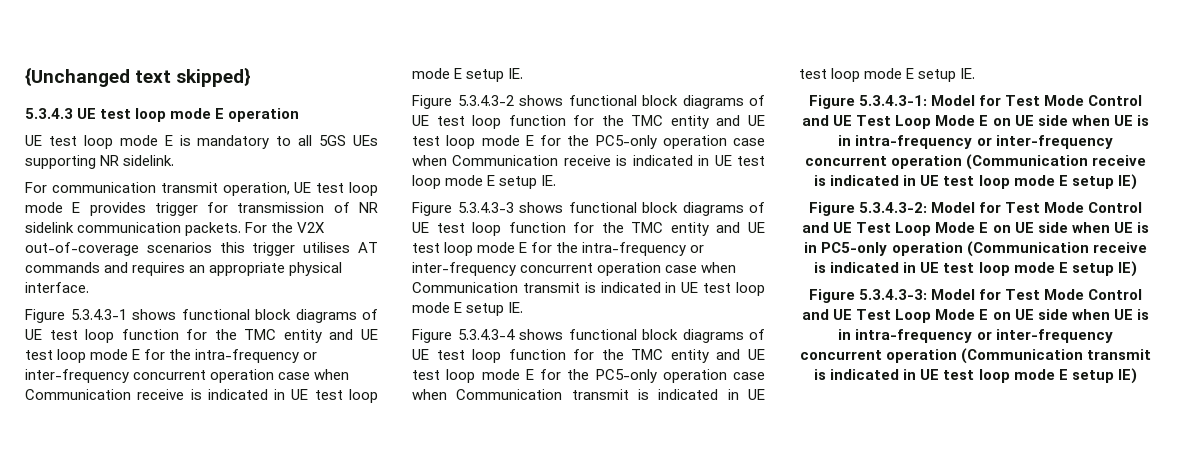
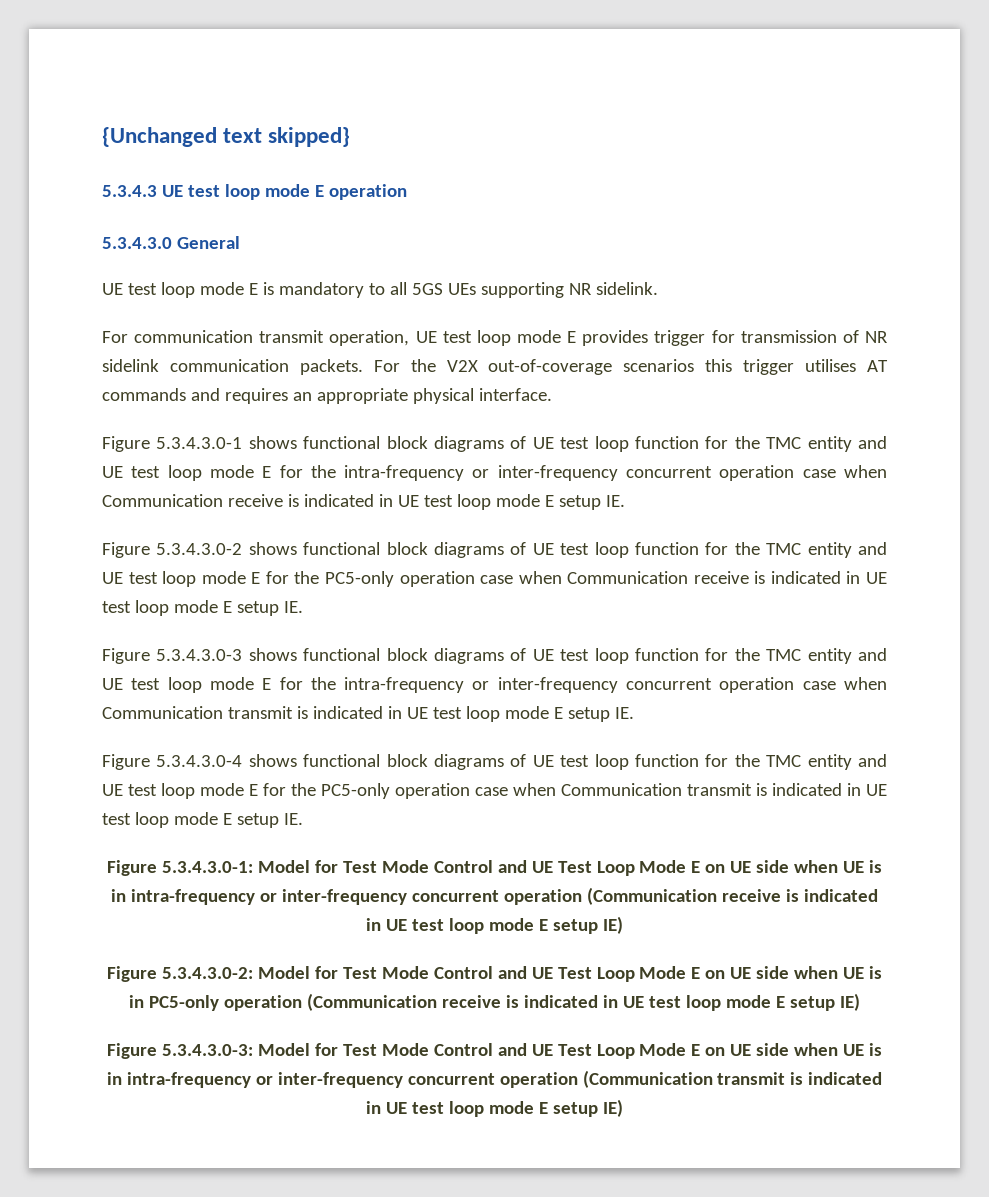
+ 5.3.4.3.0 General
- Figure 5.3.4.3-1 shows functional block diagrams of UE test loop function for the TMC entity and UE test loop mode E for the intra-frequency or inter-frequency concurrent operation case when Communication receive is indicated in UE test loop mode E setup IE.
+ Figure 5.3.4.3.0-1 shows functional block diagrams of UE test loop function for the TMC entity and UE test loop mode E for the intra-frequency or inter-frequency concurrent operation case when Communication receive is indicated in UE test loop mode E setup IE.
- Figure 5.3.4.3-2 shows functional block diagrams of UE test loop function for the TMC entity and UE test loop mode E for the PC5-only operation case when Communication receive is indicated in UE test loop mode E setup IE.
+ Figure 5.3.4.3.0-2 shows functional block diagrams of UE test loop function for the TMC entity and UE test loop mode E for the PC5-only operation case when Communication receive is indicated in UE test loop mode E setup IE.
- Figure 5.3.4.3-3 shows functional block diagrams of UE test loop function for the TMC entity and UE test loop mode E for the intra-frequency or inter-frequency concurrent operation case when Communication transmit is indicated in UE test loop mode E setup IE.
+ Figure 5.3.4.3.0-3 shows functional block diagrams of UE test loop function for the TMC entity and UE test loop mode E for the intra-frequency or inter-frequency concurrent operation case when Communication transmit is indicated in UE test loop mode E setup IE.
- Figure 5.3.4.3-4 shows functional block diagrams of UE test loop function for the TMC entity and UE test loop mode E for the PC5-only operation case when Communication transmit is indicated in UE test loop mode E setup IE.
+ Figure 5.3.4.3.0-4 shows functional block diagrams of UE test loop function for the TMC entity and UE test loop mode E for the PC5-only operation case when Communication transmit is indicated in UE test loop mode E setup IE.
- Figure 5.3.4.3-1: Model for Test Mode Control and UE Test Loop Mode E on UE side when UE is in intra-frequency or inter-frequency concurrent operation (Communication receive is indicated in UE test loop mode E setup IE)
+ Figure 5.3.4.3.0-1: Model for Test Mode Control and UE Test Loop Mode E on UE side when UE is in intra-frequency or inter-frequency concurrent operation (Communication receive is indicated in UE test loop mode E setup IE)
- Figure 5.3.4.3-2: Model for Test Mode Control and UE Test Loop Mode E on UE side when UE is in PC5-only operation (Communication receive is indicated in UE test loop mode E setup IE)
+ Figure 5.3.4.3.0-2: Model for Test Mode Control and UE Test Loop Mode E on UE side when UE is in PC5-only operation (Communication receive is indicated in UE test loop mode E setup IE)
- Figure 5.3.4.3-3: Model for Test Mode Control and UE Test Loop Mode E on UE side when UE is in intra-frequency or inter-frequency concurrent operation (Communication transmit is indicated in UE test loop mode E setup IE)
+ Figure 5.3.4.3.0-3: Model for Test Mode Control and UE Test Loop Mode E on UE side when UE is in intra-frequency or inter-frequency concurrent operation (Communication transmit is indicated in UE test loop mode E setup IE)

